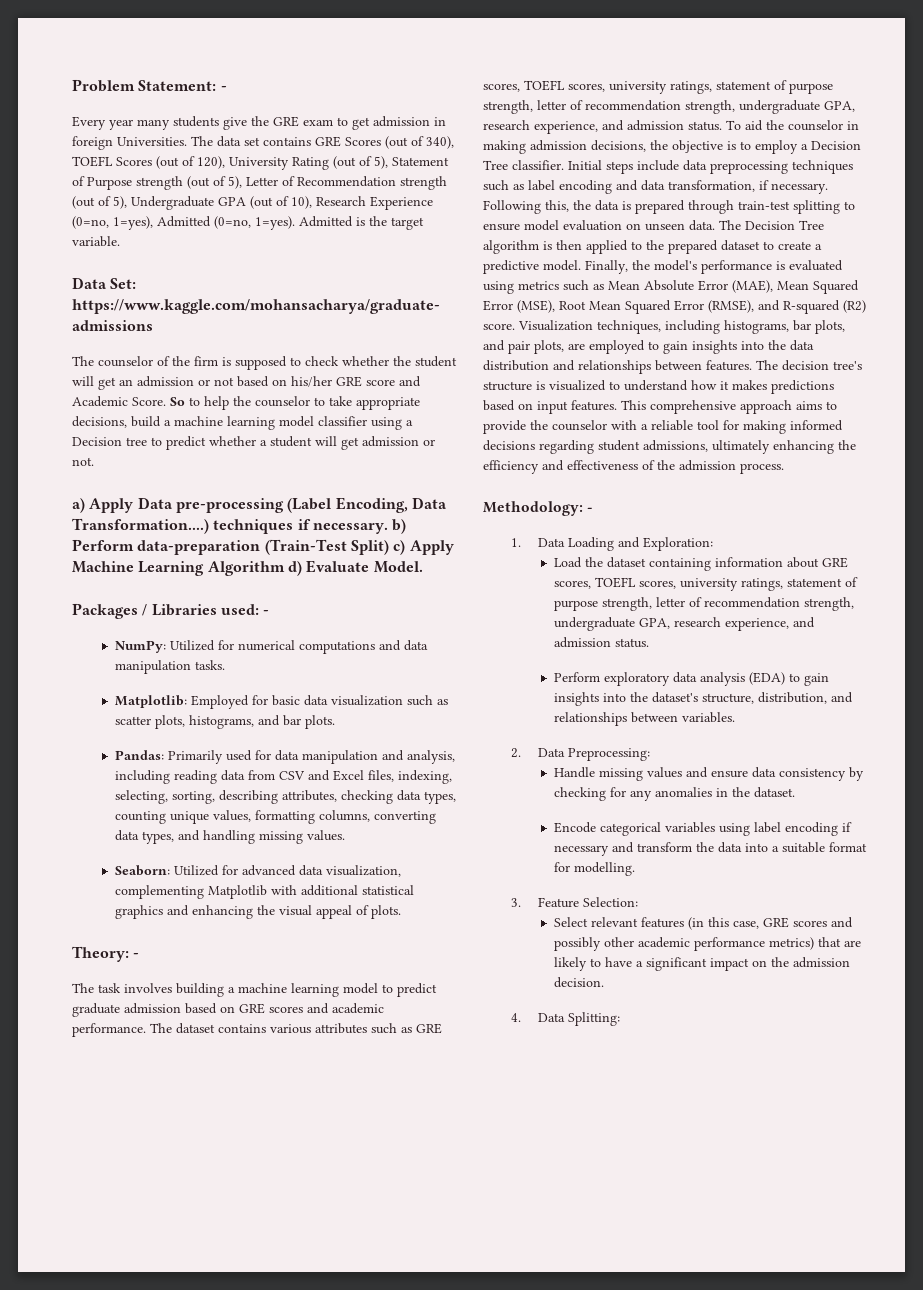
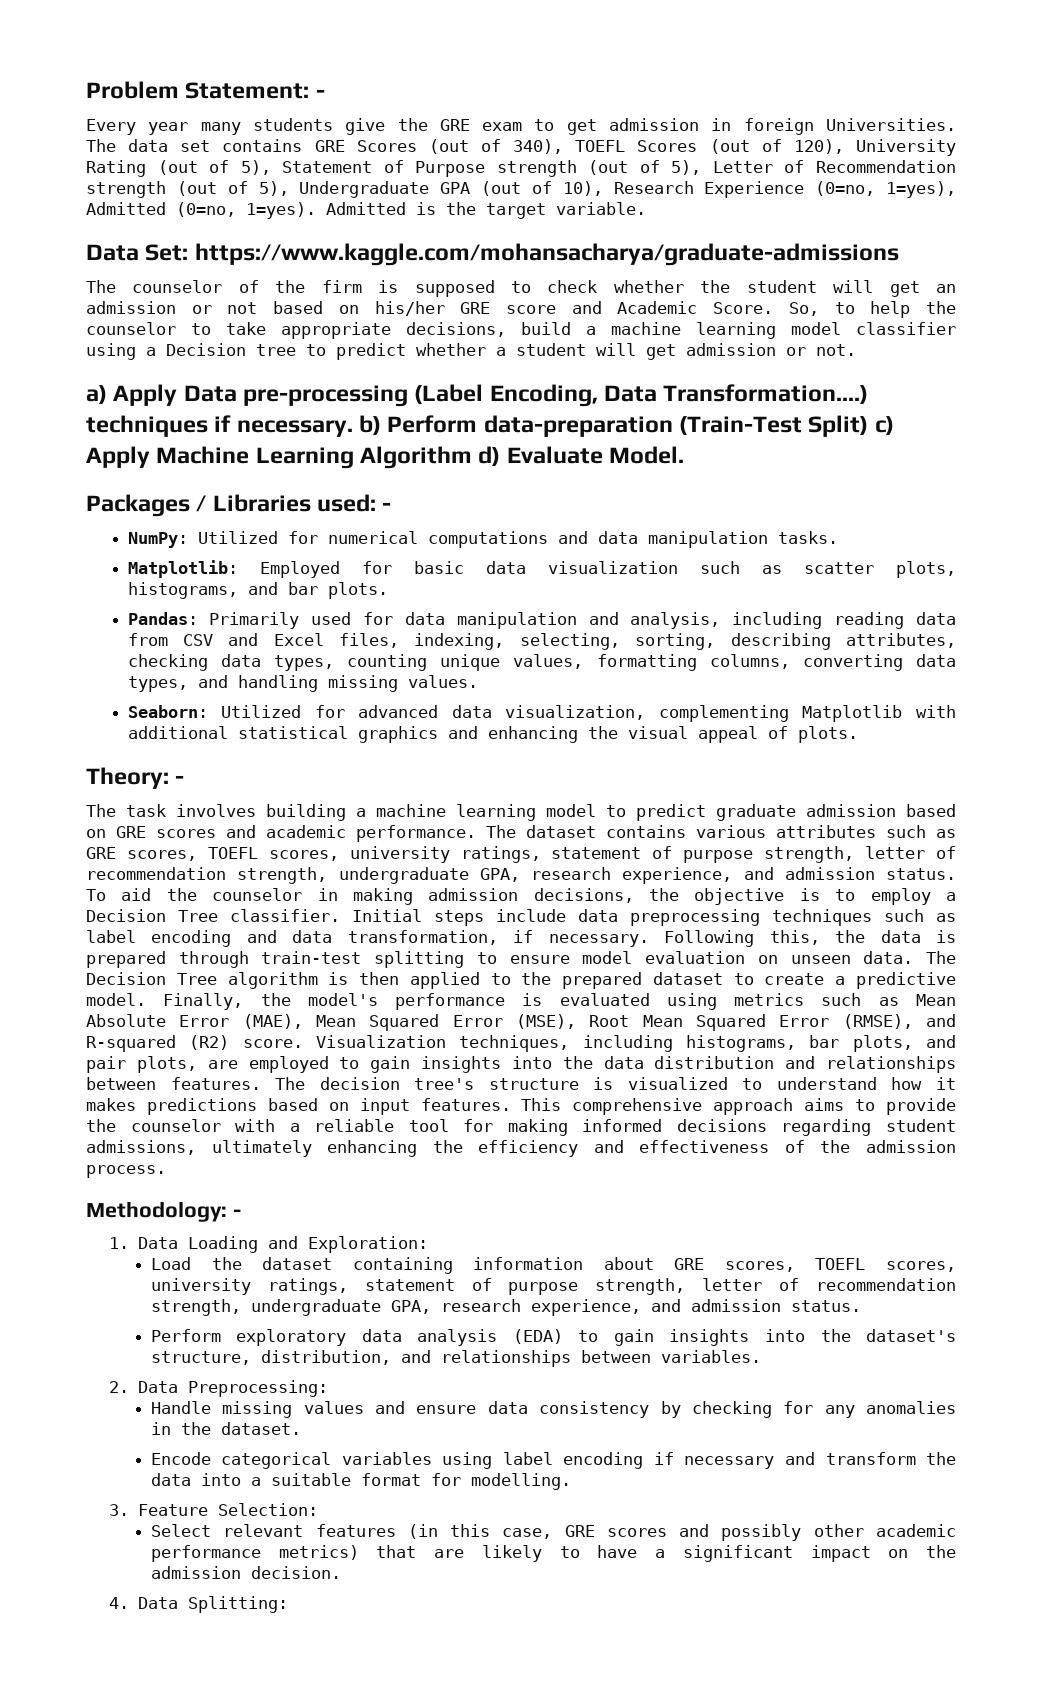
- So to help the counselor to take appropriate decisions, build a machine learning model classifier using a Decision tree to predict whether a student will get admission or not.
+ So, to help the counselor to take appropriate decisions, build a machine learning model classifier using a Decision tree to predict whether a student will get admission or not.

